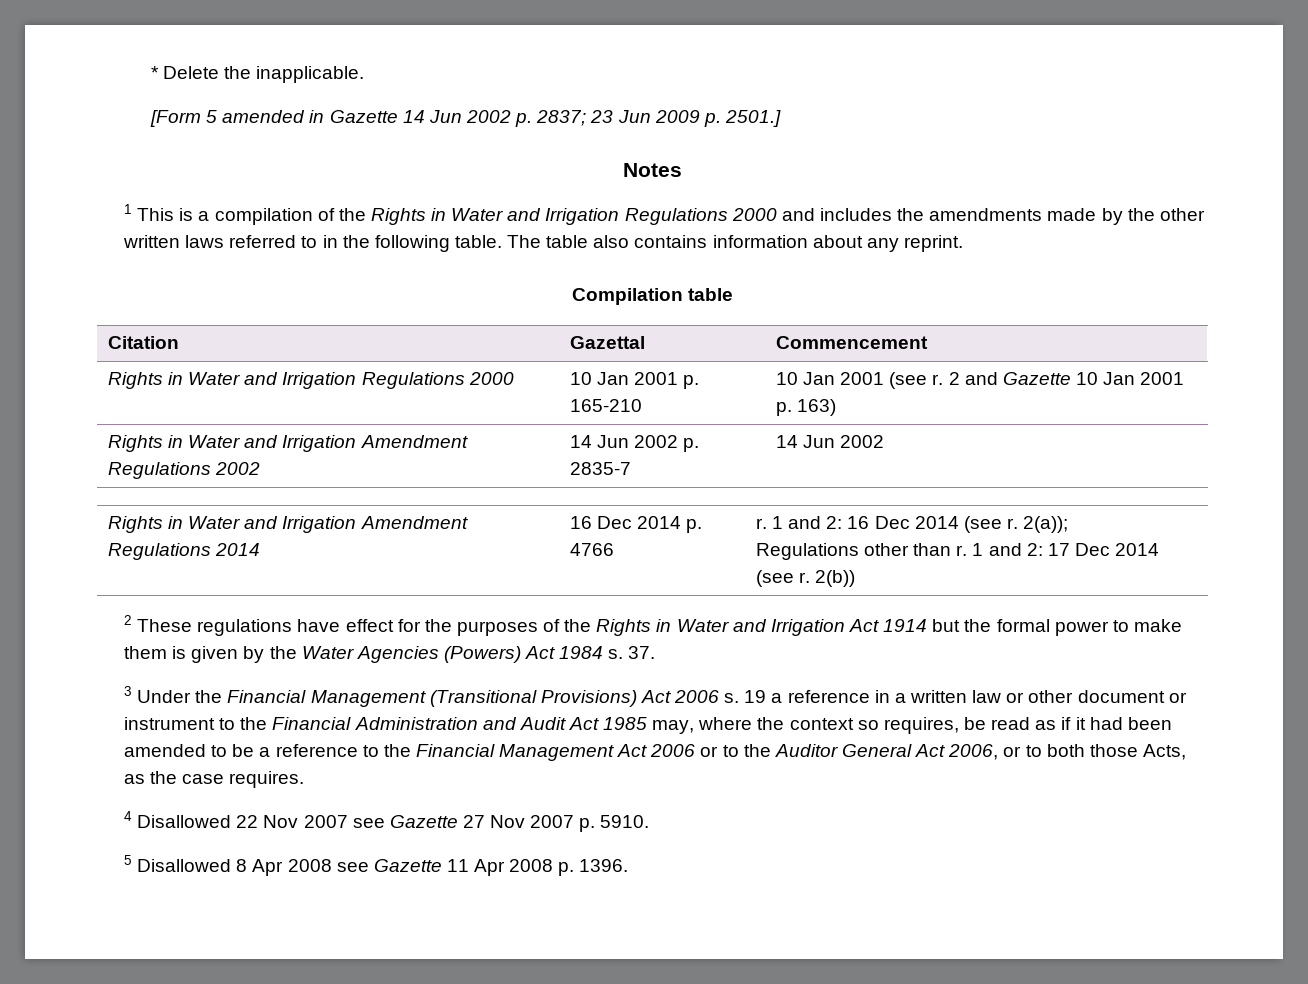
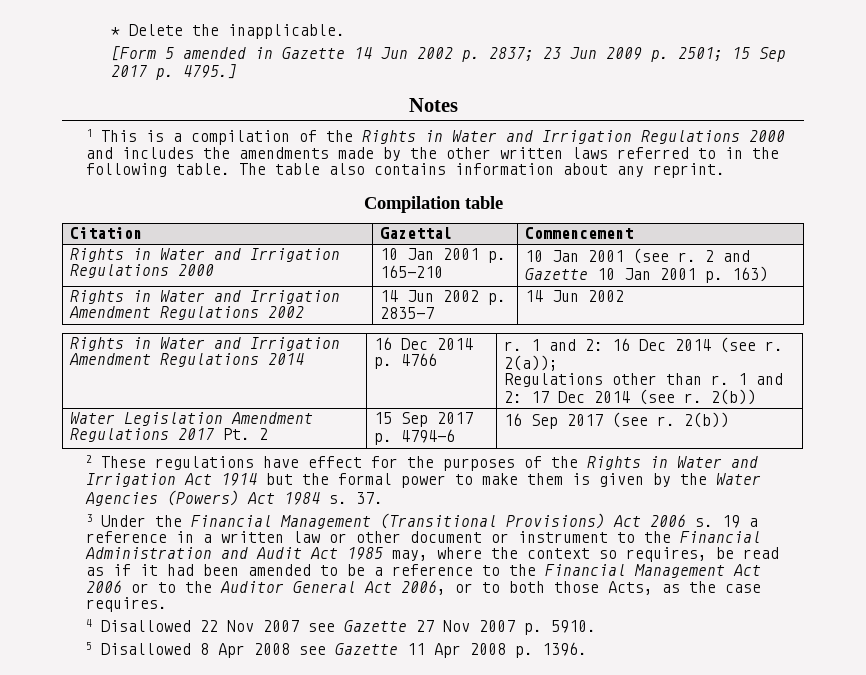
- [Form 5 amended in Gazette 14 Jun 2002 p. 2837; 23 Jun 2009 p. 2501.]
+ [Form 5 amended in Gazette 14 Jun 2002 p. 2837; 23 Jun 2009 p. 2501; 15 Sep 2017 p. 4795.]
+ Water Legislation Amendment Regulations 2017 Pt. 2 | 15 Sep 2017 p. 4794-6 | 16 Sep 2017 (see r. 2(b))

